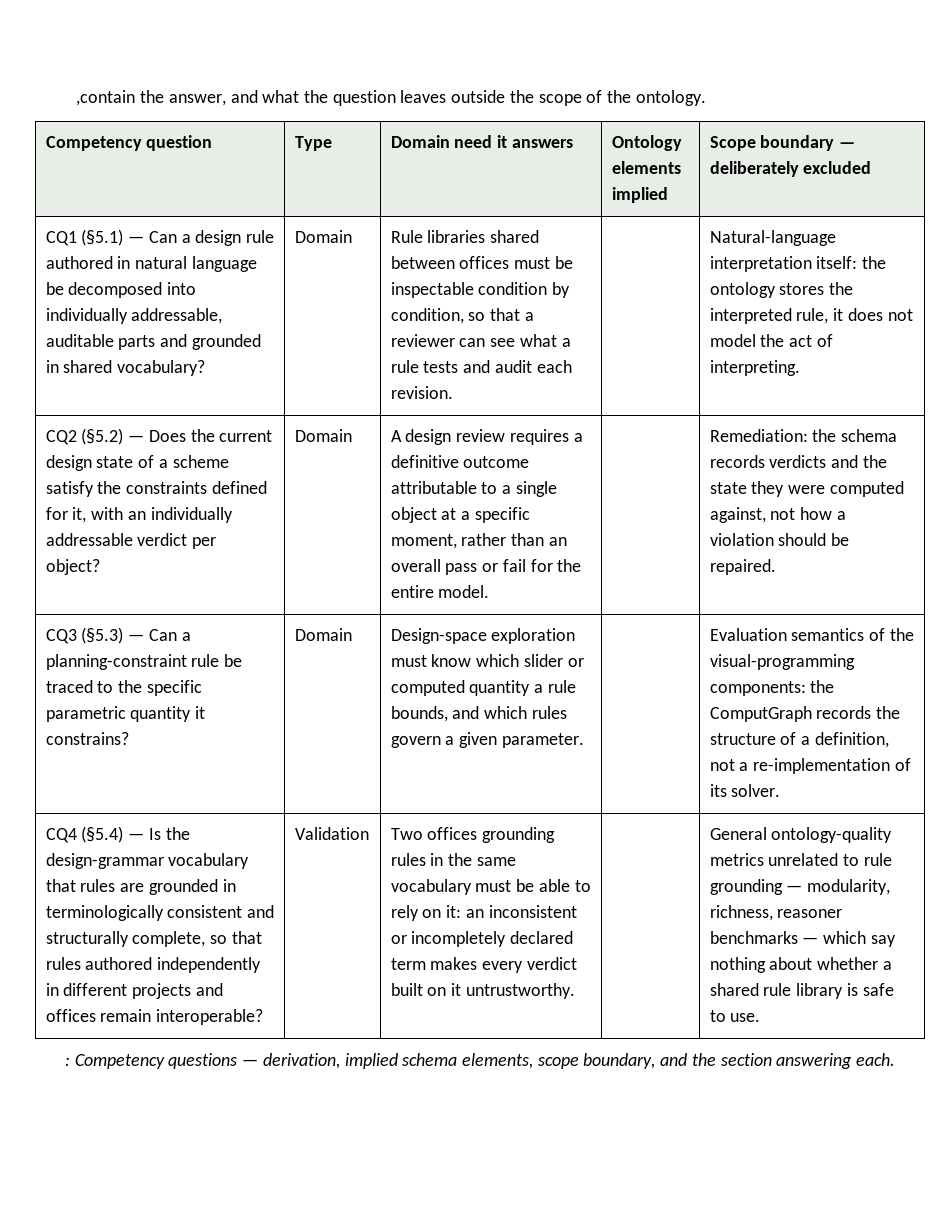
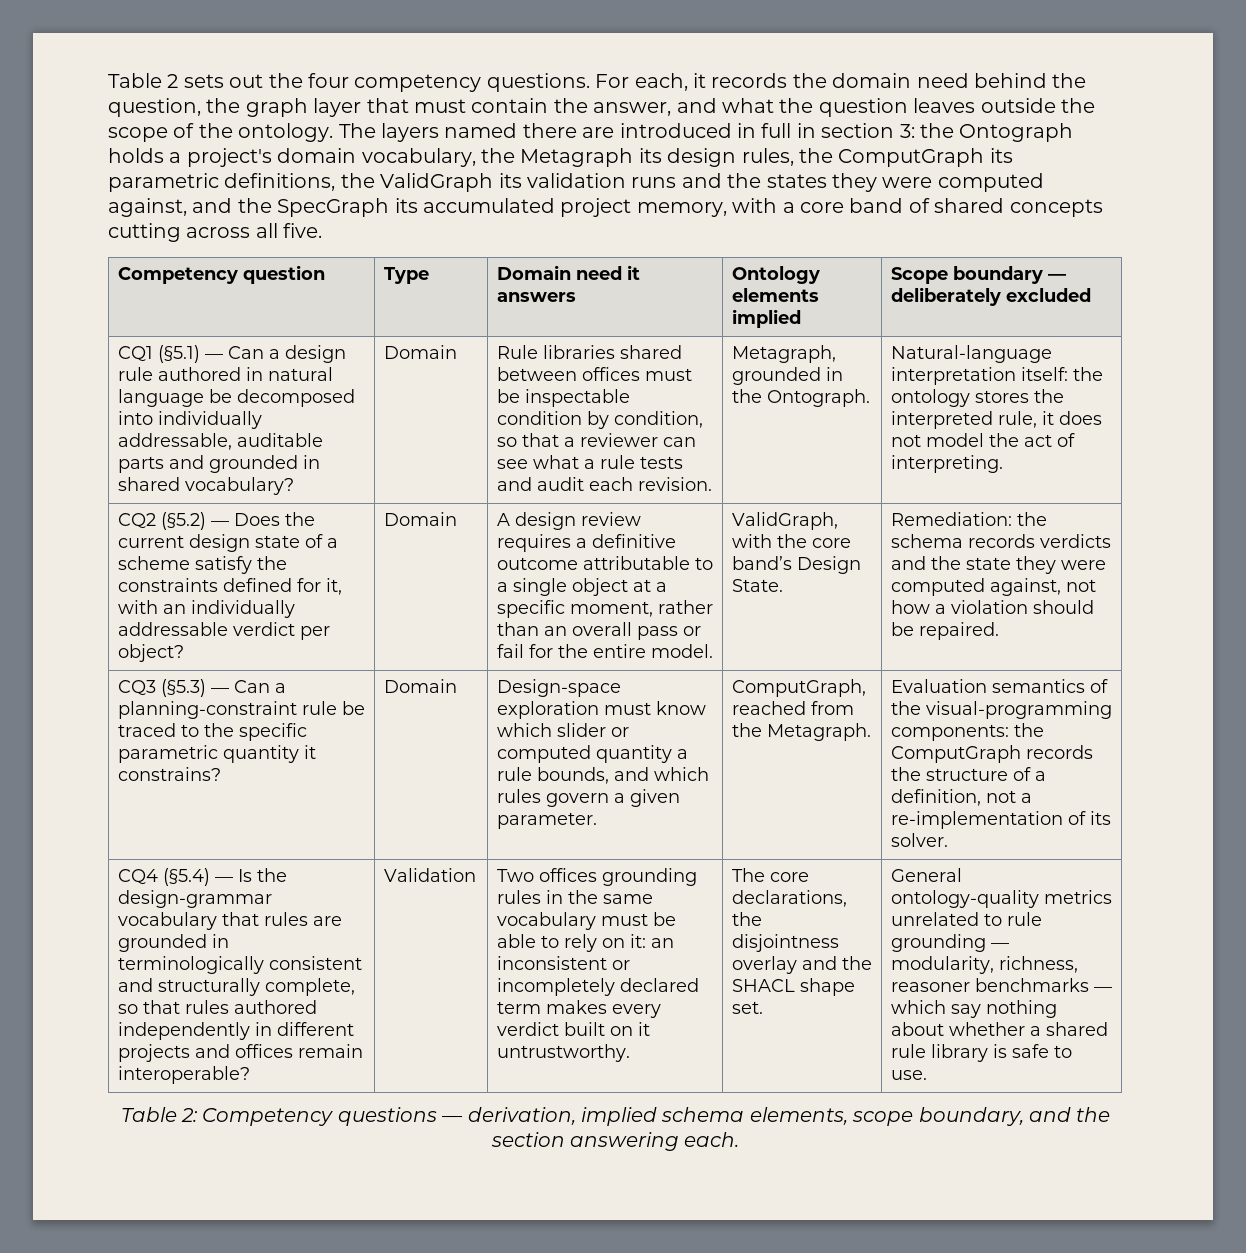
- ,contain the answer, and what the question leaves outside the scope of the ontology.
+ Table 2 sets out the four competency questions. For each, it records the domain need behind the question, the graph layer that must contain the answer, and what the question leaves outside the scope of the ontology. The layers named there are introduced in full in section 3: the Ontograph holds a project's domain vocabulary, the Metagraph its design rules, the ComputGraph its parametric definitions, the ValidGraph its validation runs and the states they were computed against, and the SpecGraph its accumulated project memory, with a core band of shared concepts cutting across all five.
+ Metagraph, grounded in the Ontograph.
+ ValidGraph, with the core band’s Design State.
+ ComputGraph, reached from the Metagraph.
+ The core declarations, the disjointness overlay and the SHACL shape set.
- : Competency questions — derivation, implied schema elements, scope boundary, and the section answering each.
+ Table 2: Competency questions — derivation, implied schema elements, scope boundary, and the section answering each.

